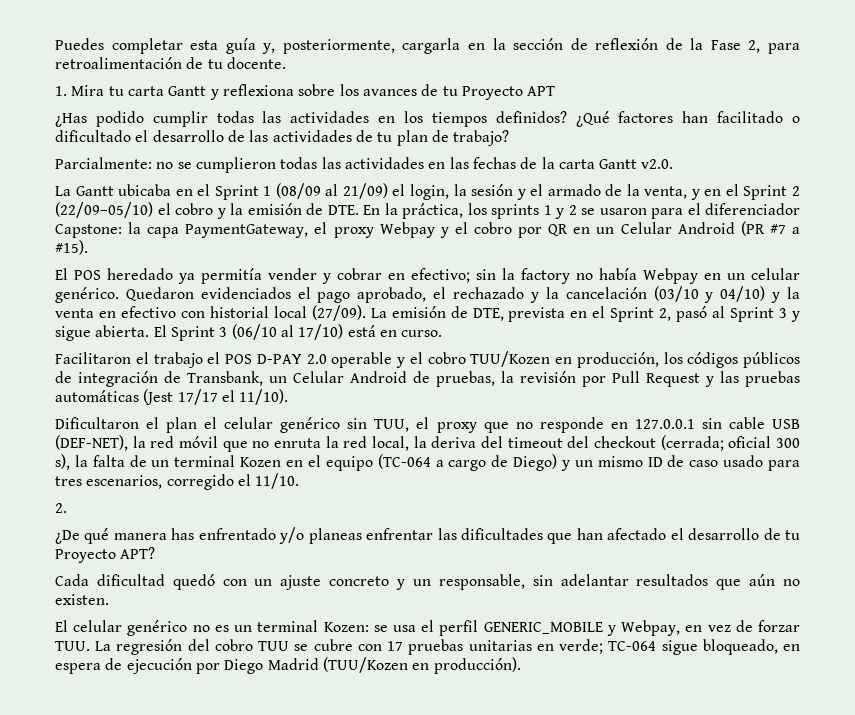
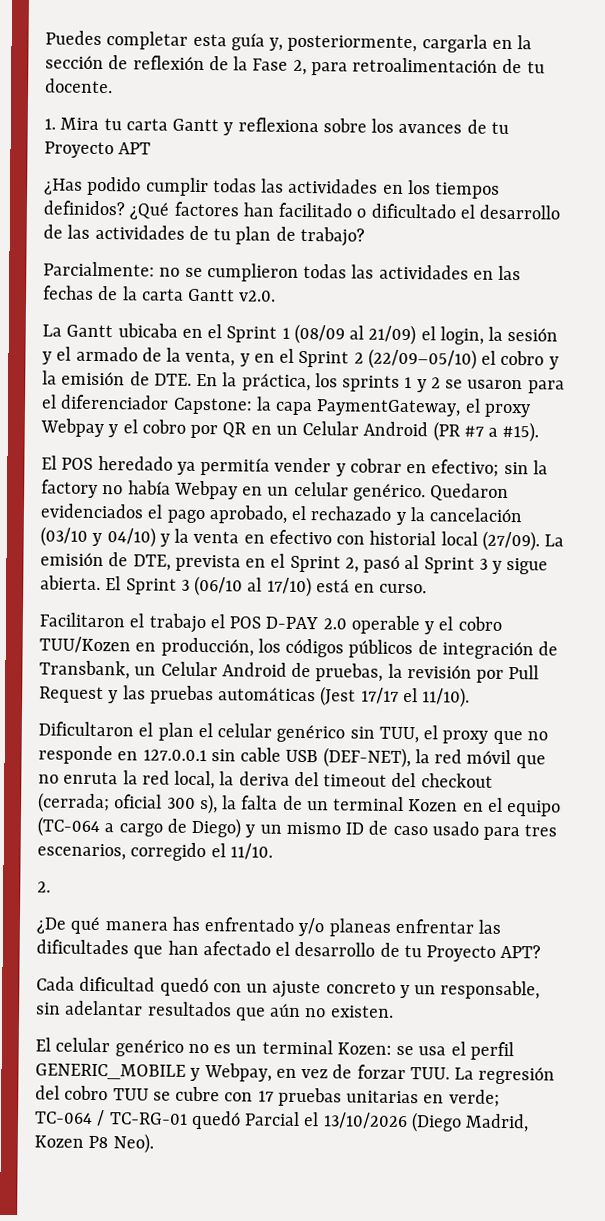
- El celular genérico no es un terminal Kozen: se usa el perfil GENERIC_MOBILE y Webpay, en vez de forzar TUU. La regresión del cobro TUU se cubre con 17 pruebas unitarias en verde; TC-064 sigue bloqueado, en espera de ejecución por Diego Madrid (TUU/Kozen en producción).
+ El celular genérico no es un terminal Kozen: se usa el perfil GENERIC_MOBILE y Webpay, en vez de forzar TUU. La regresión del cobro TUU se cubre con 17 pruebas unitarias en verde; TC-064 / TC-RG-01 quedó Parcial el 13/10/2026 (Diego Madrid, Kozen P8 Neo).

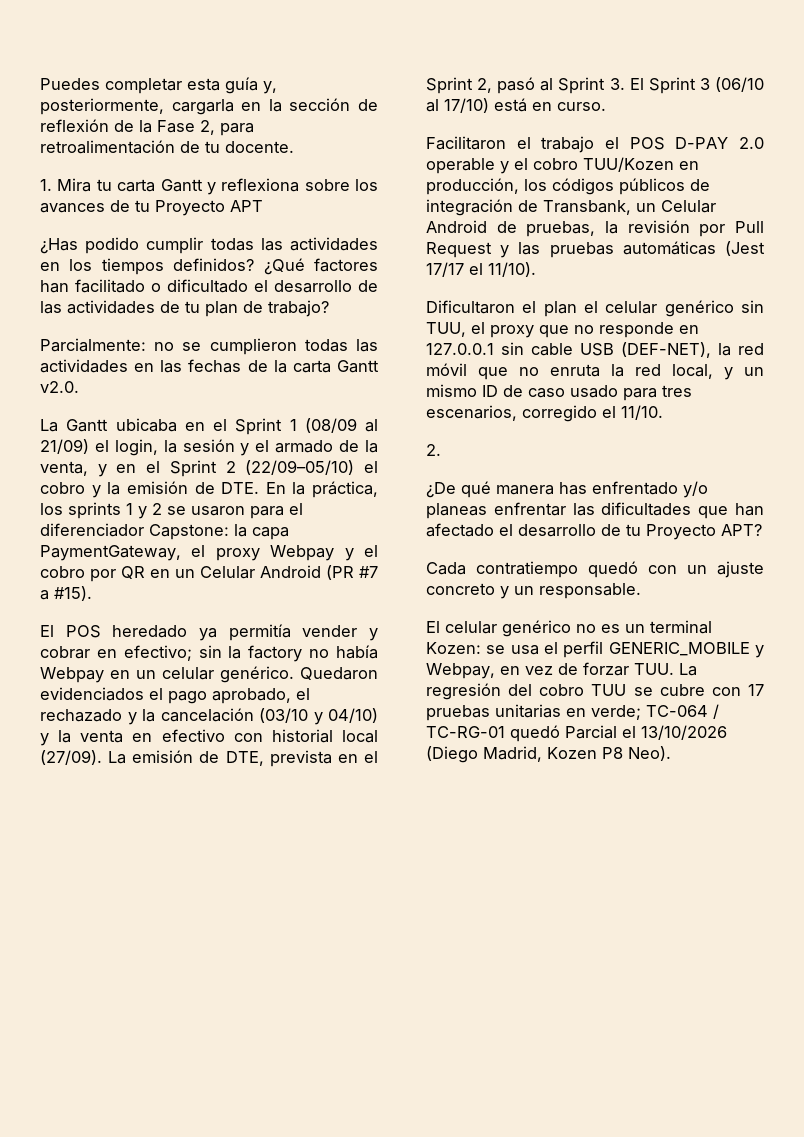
- La emisión de DTE, prevista en el Sprint 2, pasó al Sprint 3 y sigue abierta. El Sprint 3 (06/10 al 17/10) está en curso.
+ La emisión de DTE, prevista en el Sprint 2, pasó al Sprint 3. El Sprint 3 (06/10 al 17/10) está en curso.
- Dificultaron el plan el celular genérico sin TUU, el proxy que no responde en 127.0.0.1 sin cable USB (DEF-NET), la red móvil que no enruta la red local, la deriva del timeout del checkout (cerrada; oficial 300 s), la falta de un terminal Kozen en el equipo (TC-064 a cargo de Diego) y un mismo ID de caso usado para tres escenarios, corregido el 11/10.
+ Dificultaron el plan el celular genérico sin TUU, el proxy que no responde en 127.0.0.1 sin cable USB (DEF-NET), la red móvil que no enruta la red local, y un mismo ID de caso usado para tres escenarios, corregido el 11/10.
- Cada dificultad quedó con un ajuste concreto y un responsable, sin adelantar resultados que aún no existen.
+ Cada contratiempo quedó con un ajuste concreto y un responsable.

